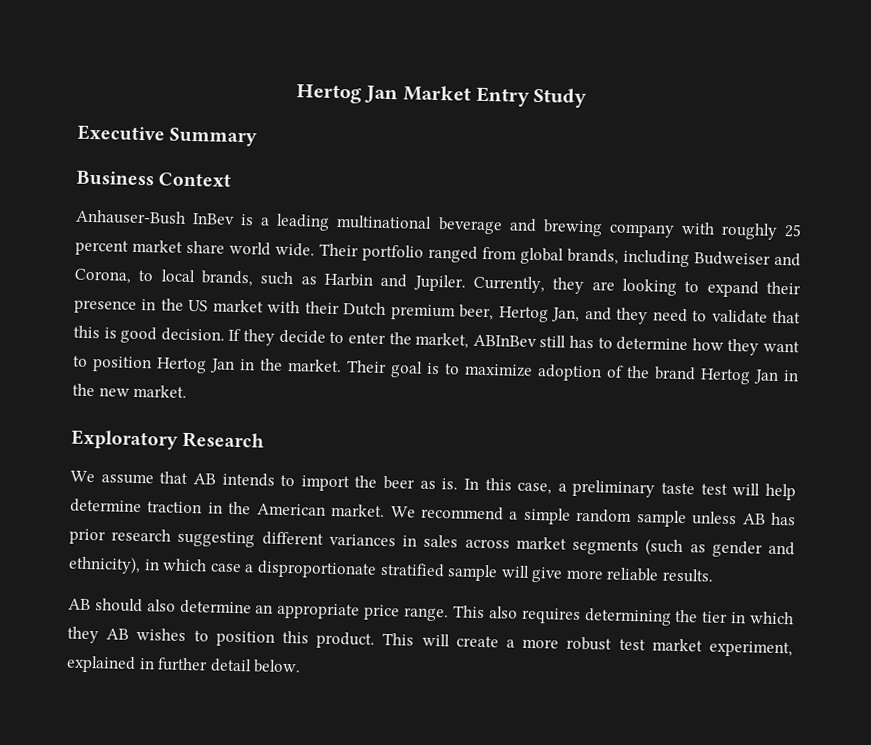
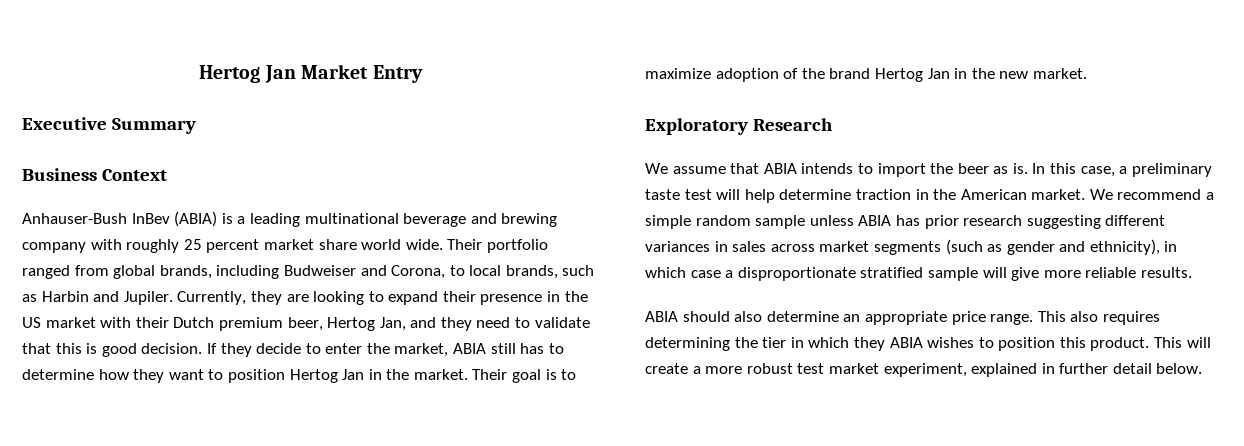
- Hertog Jan Market Entry Study
+ Hertog Jan Market Entry
- Anhauser-Bush InBev is a leading multinational beverage and brewing company with roughly 25 percent market share world wide.
+ Anhauser-Bush InBev (ABIA) is a leading multinational beverage and brewing company with roughly 25 percent market share world wide.
- If they decide to enter the market, ABInBev still has to determine how they want to position Hertog Jan in the market.
+ If they decide to enter the market, ABIA still has to determine how they want to position Hertog Jan in the market.
- We assume that AB intends to import the beer as is.
+ We assume that ABIA intends to import the beer as is.
- We recommend a simple random sample unless AB has prior research suggesting different variances in sales across market segments (such as gender and ethnicity), in which case a disproportionate stratified sample will give more reliable results.
+ We recommend a simple random sample unless ABIA has prior research suggesting different variances in sales across market segments (such as gender and ethnicity), in which case a disproportionate stratified sample will give more reliable results.
- AB should also determine an appropriate price range.
+ ABIA should also determine an appropriate price range.
- This also requires determining the tier in which they AB wishes to position this product.
+ This also requires determining the tier in which they ABIA wishes to position this product.

